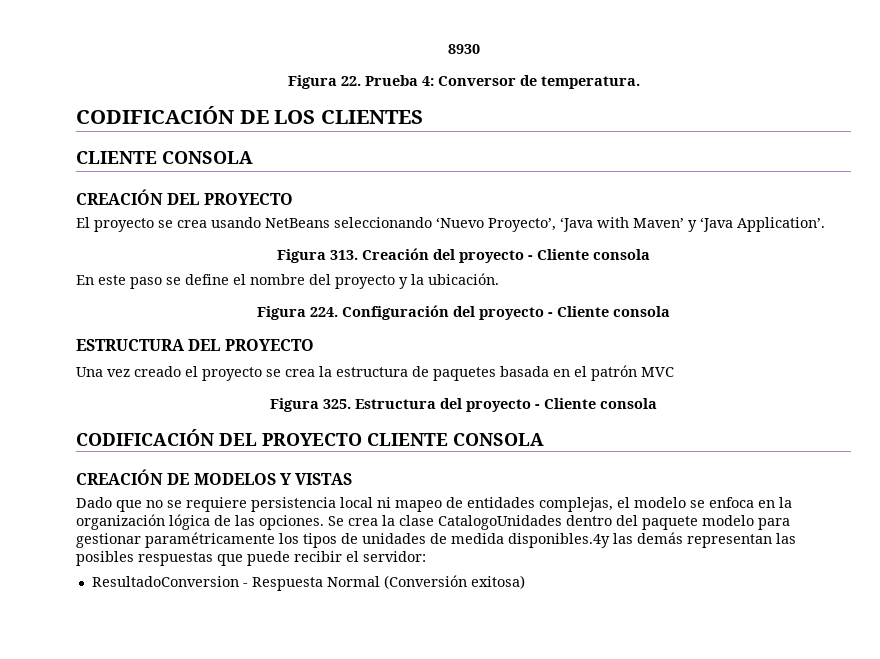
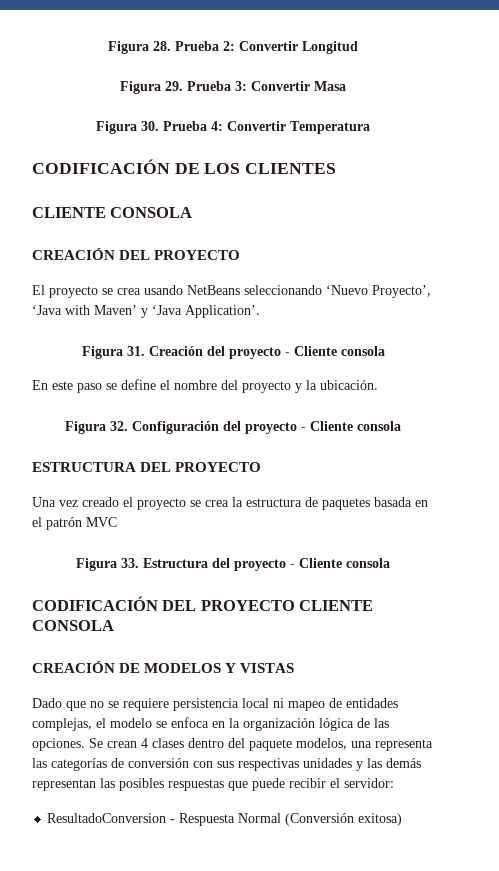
- 8930
- Figura 22. Prueba 4: Conversor de temperatura.
+ Figura 28. Prueba 2: Convertir Longitud
+ Figura 29. Prueba 3: Convertir Masa
+ Figura 30. Prueba 4: Convertir Temperatura
- Figura 313. Creación del proyecto - Cliente consola
+ Figura 31. Creación del proyecto - Cliente consola
- Figura 224. Configuración del proyecto - Cliente consola
+ Figura 32. Configuración del proyecto - Cliente consola
- Figura 325. Estructura del proyecto - Cliente consola
+ Figura 33. Estructura del proyecto - Cliente consola
- Se crea la clase CatalogoUnidades dentro del paquete modelo para gestionar paramétricamente los tipos de unidades de medida disponibles.4y las demás representan las posibles respuestas que puede recibir el servidor:
+ Se crean 4 clases dentro del paquete modelos, una representa las categorías de conversión con sus respectivas unidades y las demás representan las posibles respuestas que puede recibir el servidor:

